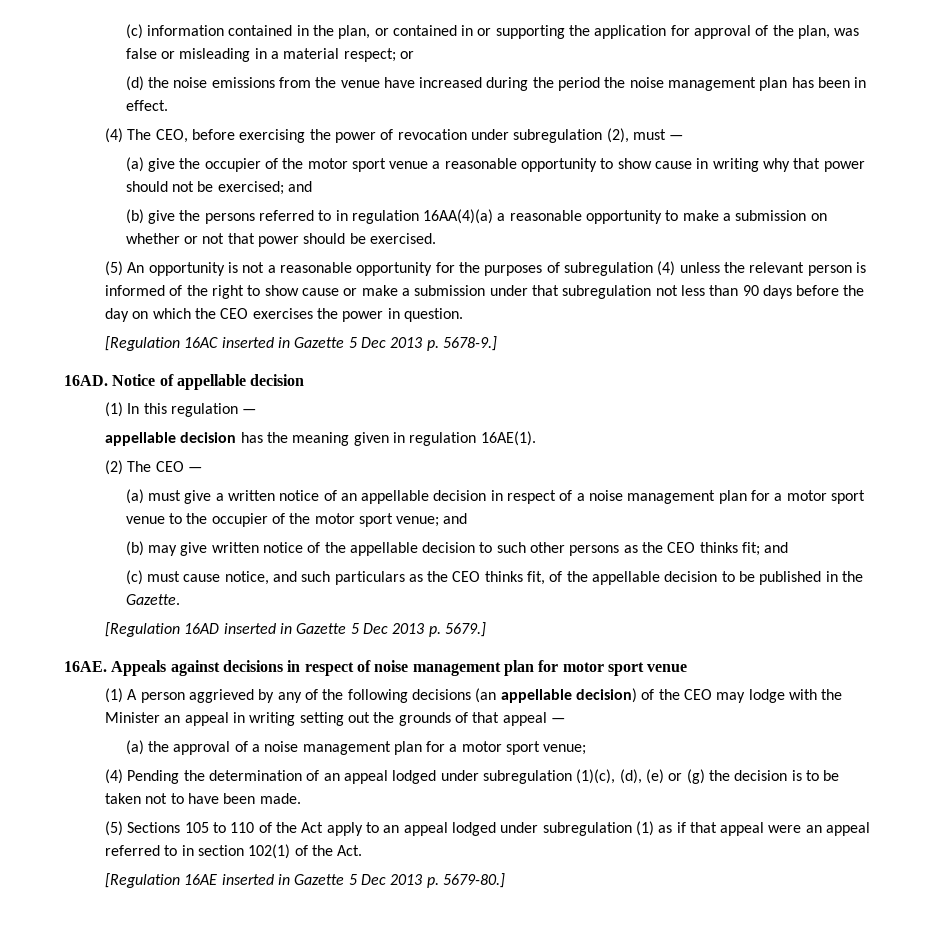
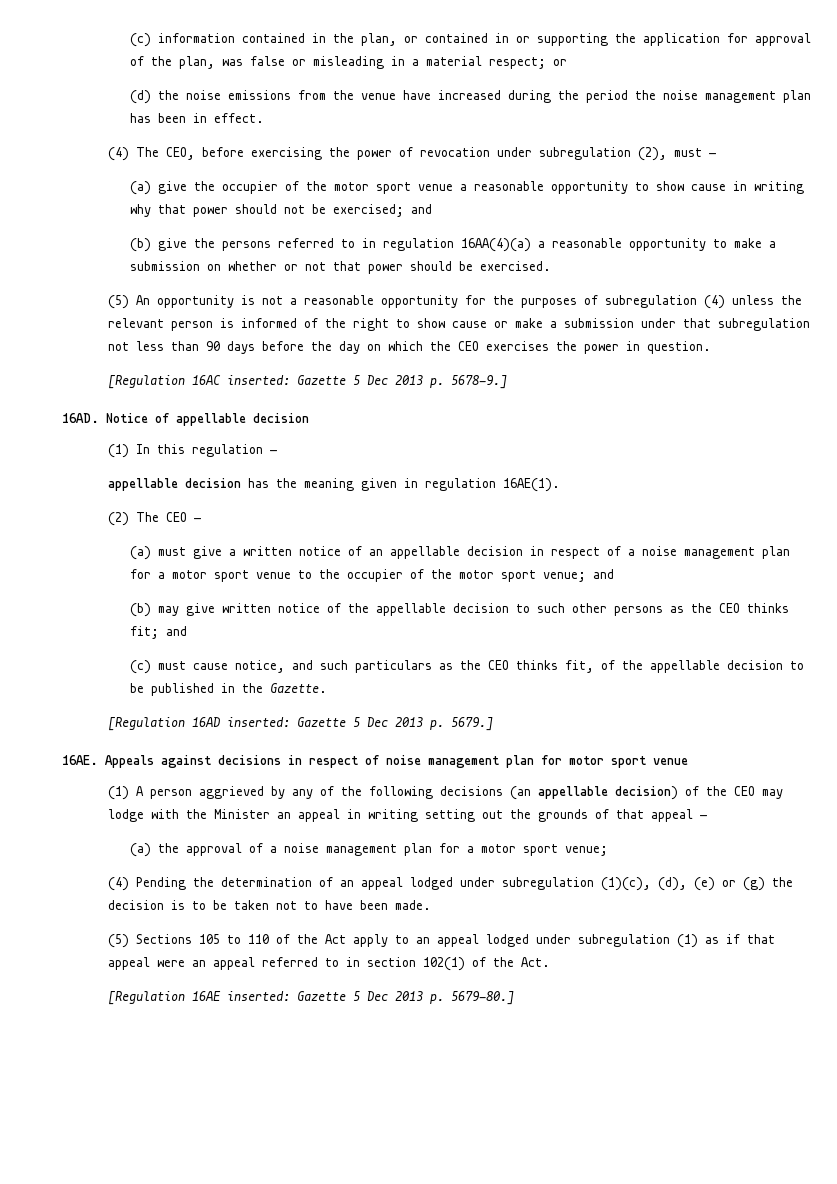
- [Regulation 16AC inserted in Gazette 5 Dec 2013 p. 5678-9.]
+ [Regulation 16AC inserted: Gazette 5 Dec 2013 p. 5678-9.]
- [Regulation 16AD inserted in Gazette 5 Dec 2013 p. 5679.]
+ [Regulation 16AD inserted: Gazette 5 Dec 2013 p. 5679.]
- [Regulation 16AE inserted in Gazette 5 Dec 2013 p. 5679-80.]
+ [Regulation 16AE inserted: Gazette 5 Dec 2013 p. 5679-80.]

